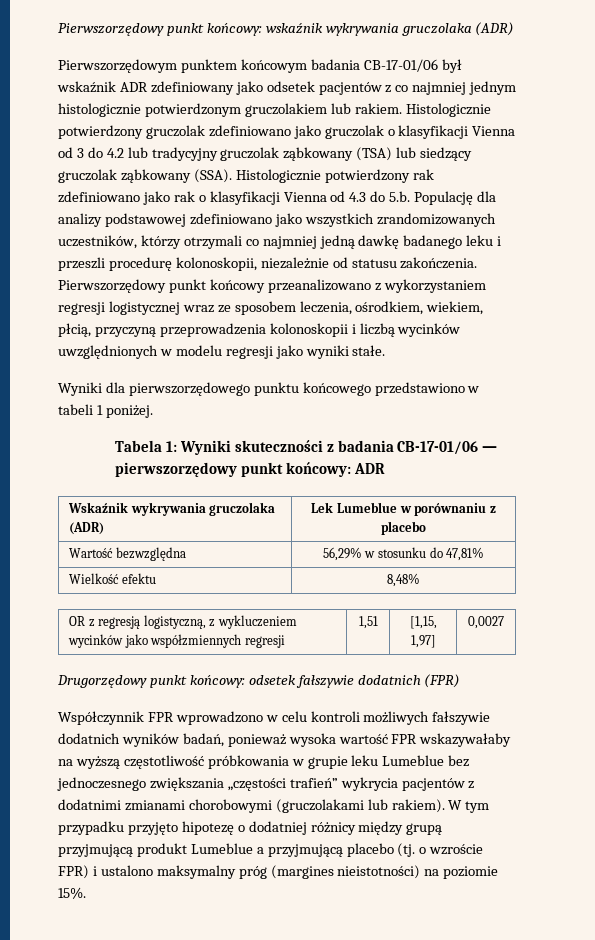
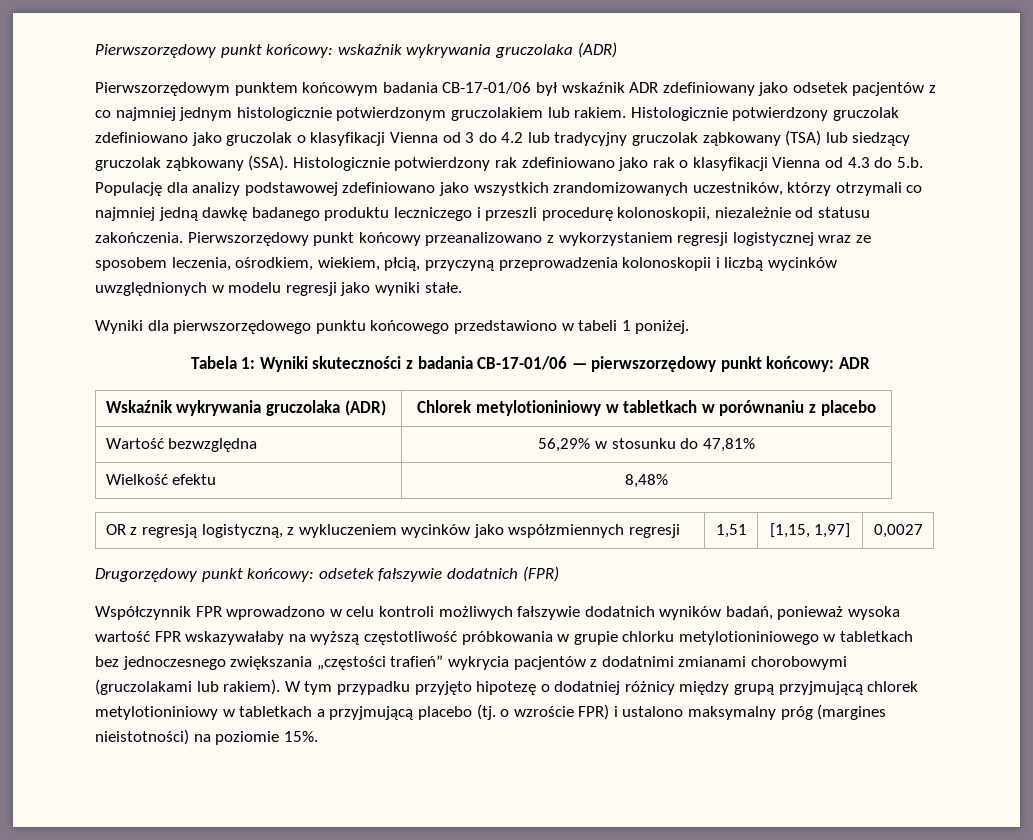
- Histologicznie potwierdzony rak zdefiniowano jako rak o klasyfikacji Vienna od 4.3 do 5.b. Populację dla analizy podstawowej zdefiniowano jako wszystkich zrandomizowanych uczestników, którzy otrzymali co najmniej jedną dawkę badanego leku i przeszli procedurę kolonoskopii, niezależnie od statusu zakończenia.
+ Histologicznie potwierdzony rak zdefiniowano jako rak o klasyfikacji Vienna od 4.3 do 5.b. Populację dla analizy podstawowej zdefiniowano jako wszystkich zrandomizowanych uczestników, którzy otrzymali co najmniej jedną dawkę badanego produktu leczniczego i przeszli procedurę kolonoskopii, niezależnie od statusu zakończenia.
- Wskaźnik wykrywania gruczolaka (ADR) | Lek Lumeblue w porównaniu z placebo
+ Wskaźnik wykrywania gruczolaka (ADR) | Chlorek metylotioniniowy w tabletkach w porównaniu z placebo
- Współczynnik FPR wprowadzono w celu kontroli możliwych fałszywie dodatnich wyników badań, ponieważ wysoka wartość FPR wskazywałaby na wyższą częstotliwość próbkowania w grupie leku Lumeblue bez jednoczesnego zwiększania „częstości trafień” wykrycia pacjentów z dodatnimi zmianami chorobowymi (gruczolakami lub rakiem).
+ Współczynnik FPR wprowadzono w celu kontroli możliwych fałszywie dodatnich wyników badań, ponieważ wysoka wartość FPR wskazywałaby na wyższą częstotliwość próbkowania w grupie chlorku metylotioniniowego w tabletkach bez jednoczesnego zwiększania „częstości trafień” wykrycia pacjentów z dodatnimi zmianami chorobowymi (gruczolakami lub rakiem).
- W tym przypadku przyjęto hipotezę o dodatniej różnicy między grupą przyjmującą produkt Lumeblue a przyjmującą placebo (tj. o wzroście FPR) i ustalono maksymalny próg (margines nieistotności) na poziomie 15%.
+ W tym przypadku przyjęto hipotezę o dodatniej różnicy między grupą przyjmującą chlorek metylotioniniowy w tabletkach a przyjmującą placebo (tj. o wzroście FPR) i ustalono maksymalny próg (margines nieistotności) na poziomie 15%.

